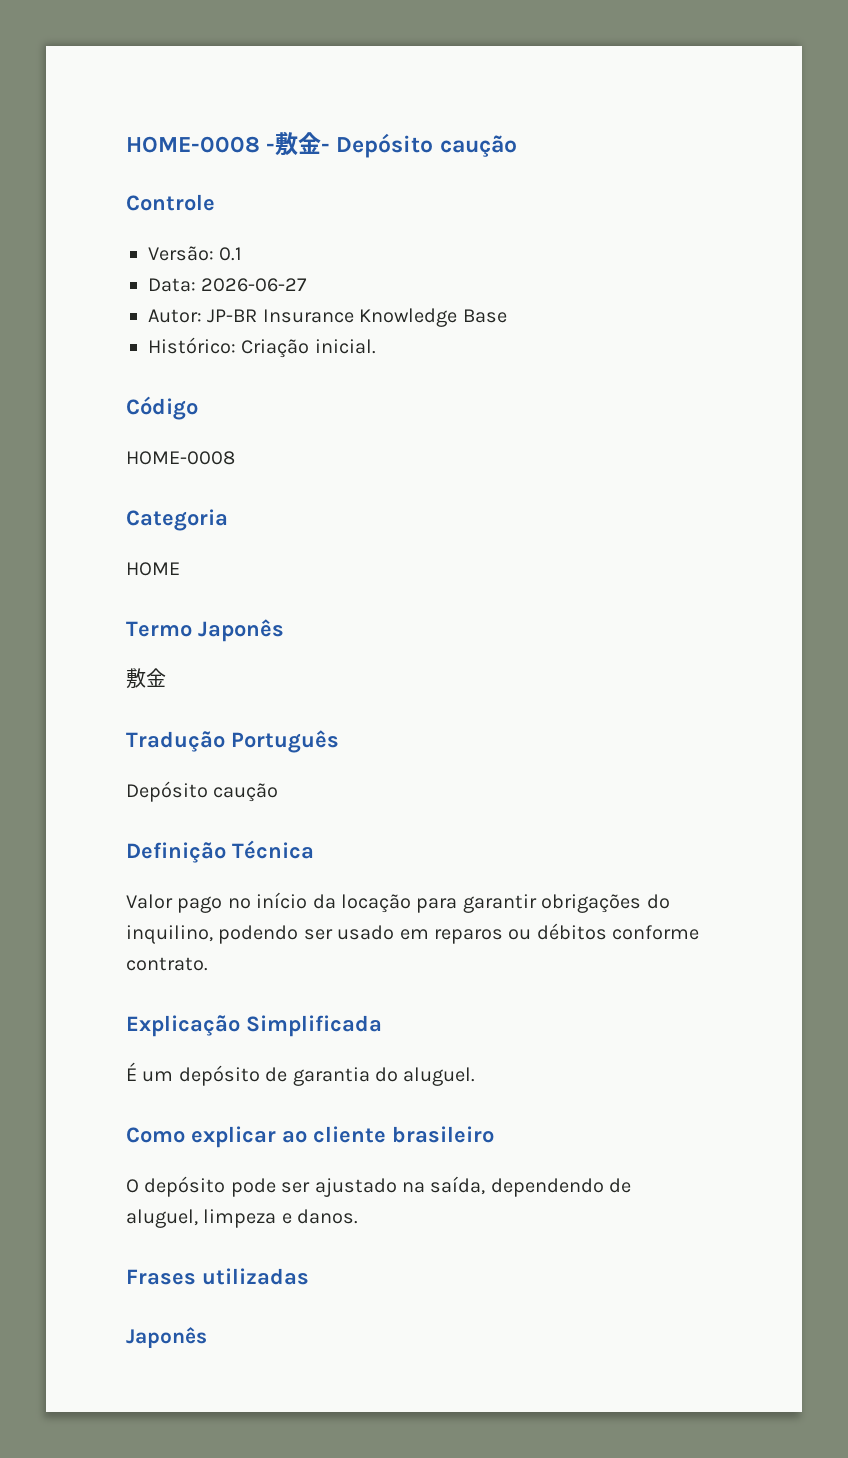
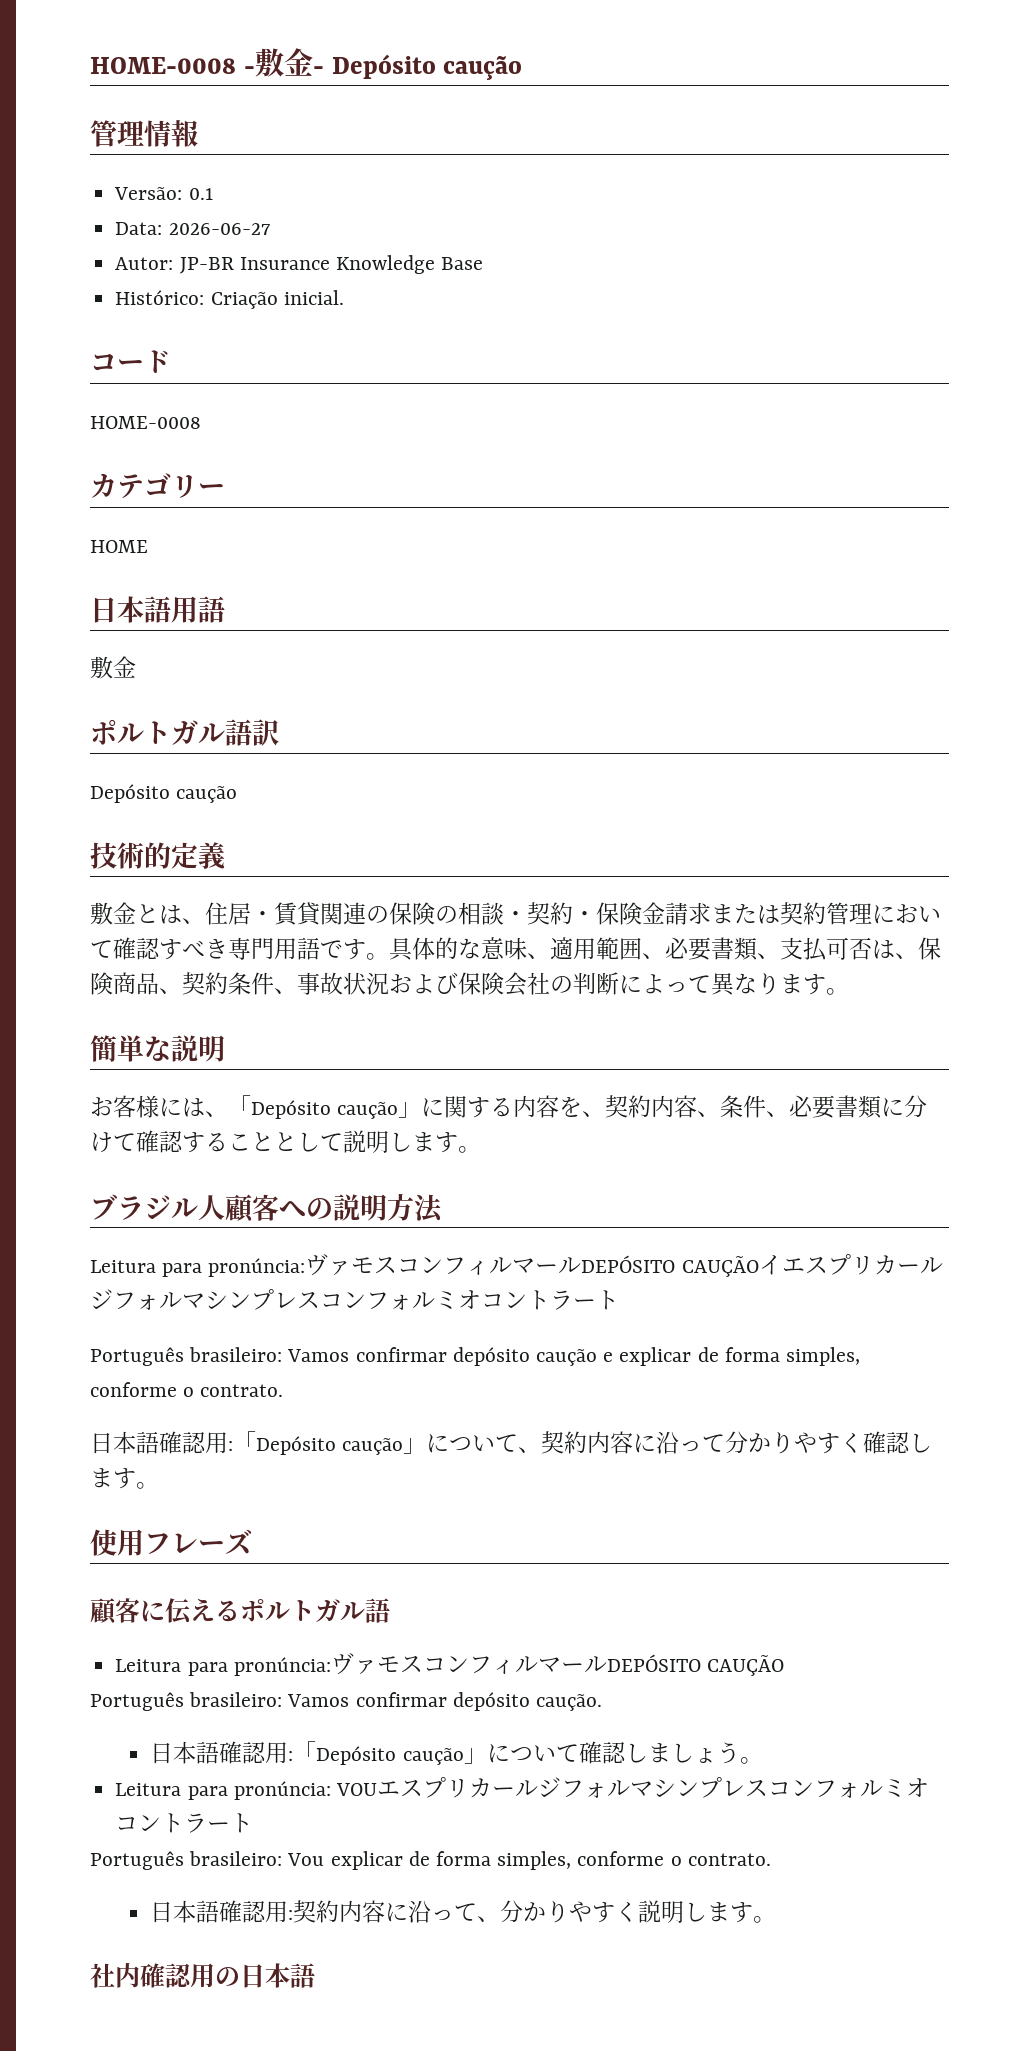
- Controle
+ 管理情報
- Código
+ コード
- Categoria
+ カテゴリー
- Termo Japonês
+ 日本語用語
- Tradução Português
+ ポルトガル語訳
  Depósito caução
- Definição Técnica
- Valor pago no início da locação para garantir obrigações do inquilino, podendo ser usado em reparos ou débitos conforme contrato.
- Explicação Simplificada
- É um depósito de garantia do aluguel.
- Como explicar ao cliente brasileiro
- O depósito pode ser ajustado na saída, dependendo de aluguel, limpeza e danos.
- Frases utilizadas
- Japonês
+ 技術的定義
+ 敷金とは、住居・賃貸関連の保険の相談・契約・保険金請求または契約管理において確認すべき専門用語です。具体的な意味、適用範囲、必要書類、支払可否は、保険商品、契約条件、事故状況および保険会社の判断によって異なります。
+ 簡単な説明
+ お客様には、「Depósito caução」に関する内容を、契約内容、条件、必要書類に分けて確認することとして説明します。
+ ブラジル人顧客への説明方法
+ Leitura para pronúncia:ヴァモスコンフィルマールDEPÓSITO CAUÇÃOイエスプリカールジフォルマシンプレスコンフォルミオコントラート
+ Português brasileiro: Vamos confirmar depósito caução e explicar de forma simples, conforme o contrato.
+ 日本語確認用:「Depósito caução」について、契約内容に沿って分かりやすく確認します。
+ 使用フレーズ
+ 顧客に伝えるポルトガル語
+ Leitura para pronúncia:ヴァモスコンフィルマールDEPÓSITO CAUÇÃO
+ Português brasileiro: Vamos confirmar depósito caução.
+ 日本語確認用:「Depósito caução」について確認しましょう。
+ Leitura para pronúncia: VOUエスプリカールジフォルマシンプレスコンフォルミオコントラート
+ Português brasileiro: Vou explicar de forma simples, conforme o contrato.
+ 日本語確認用:契約内容に沿って、分かりやすく説明します。
+ 社内確認用の日本語

